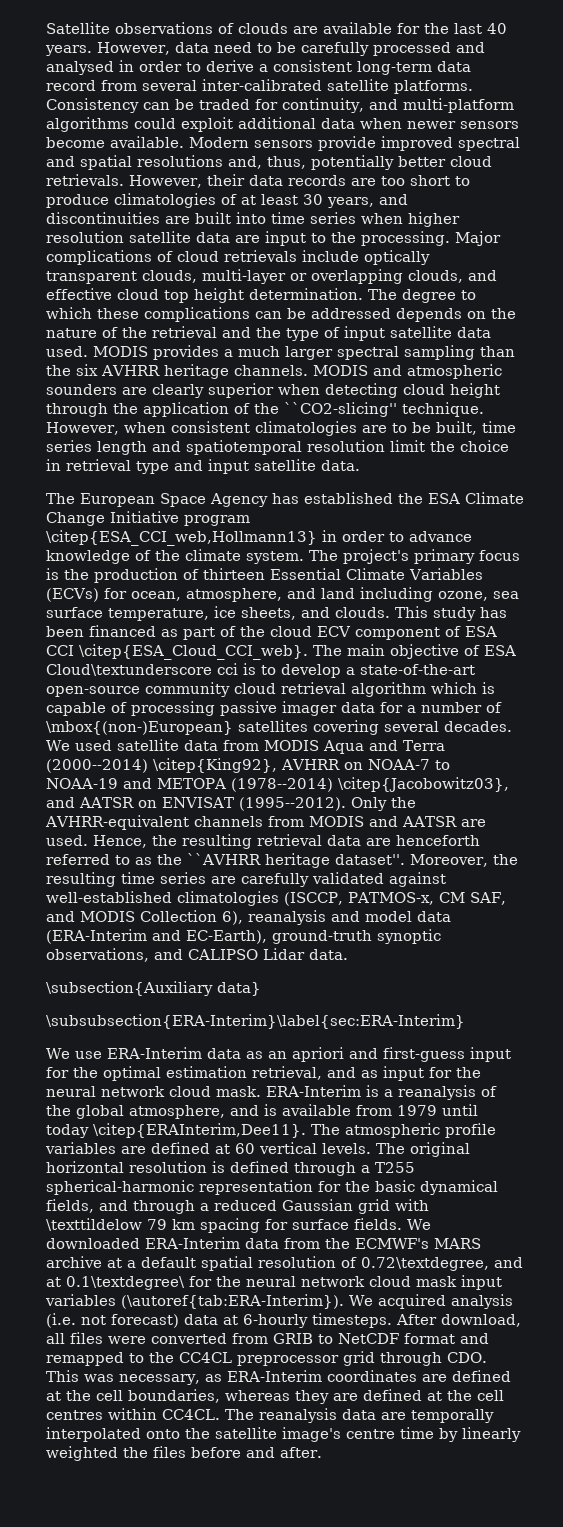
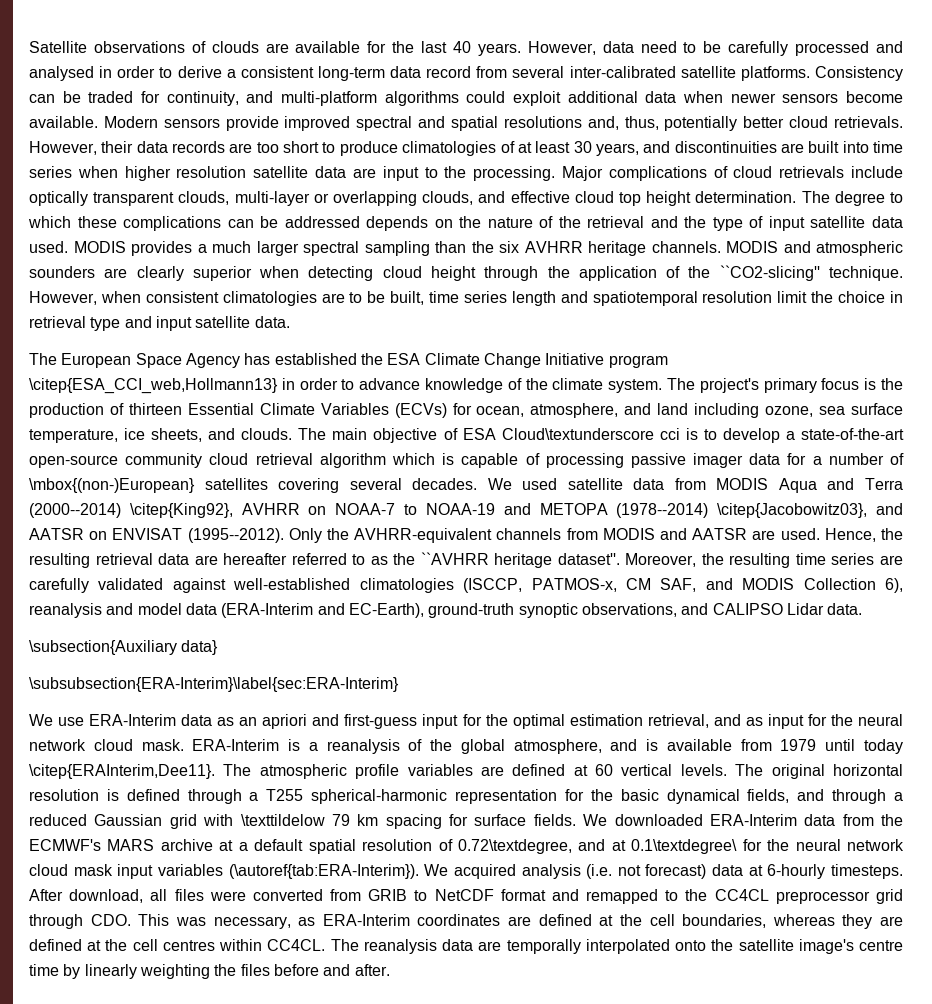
- This study has been financed as part of the cloud ECV component of ESA CCI \citep{ESA_Cloud_CCI_web}.
- Hence, the resulting retrieval data are henceforth referred to as the ``AVHRR heritage dataset''.
+ Hence, the resulting retrieval data are hereafter referred to as the ``AVHRR heritage dataset''.
- The reanalysis data are temporally interpolated onto the satellite image's centre time by linearly weighted the files before and after.
+ The reanalysis data are temporally interpolated onto the satellite image's centre time by linearly weighting the files before and after.

